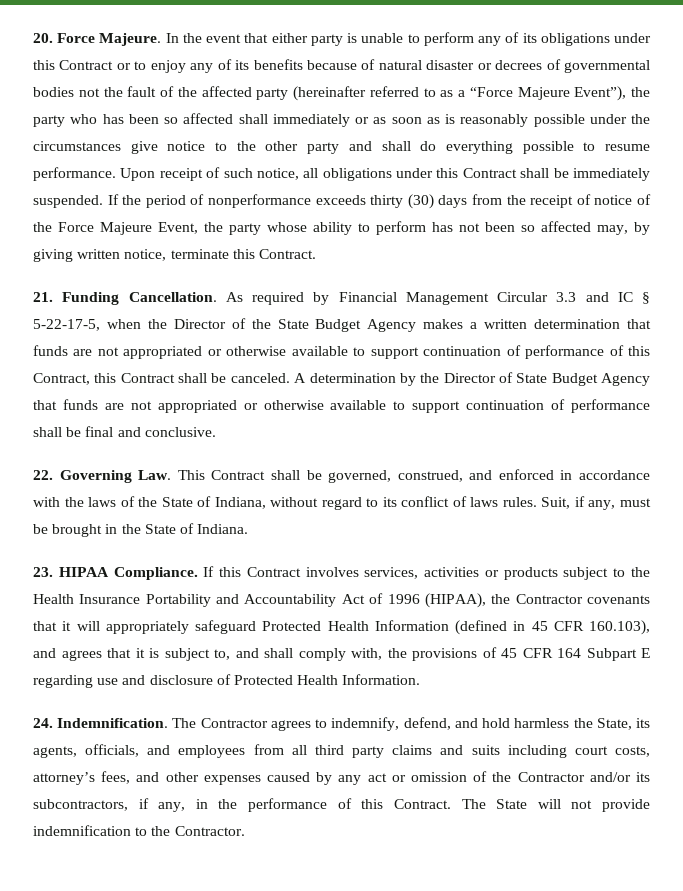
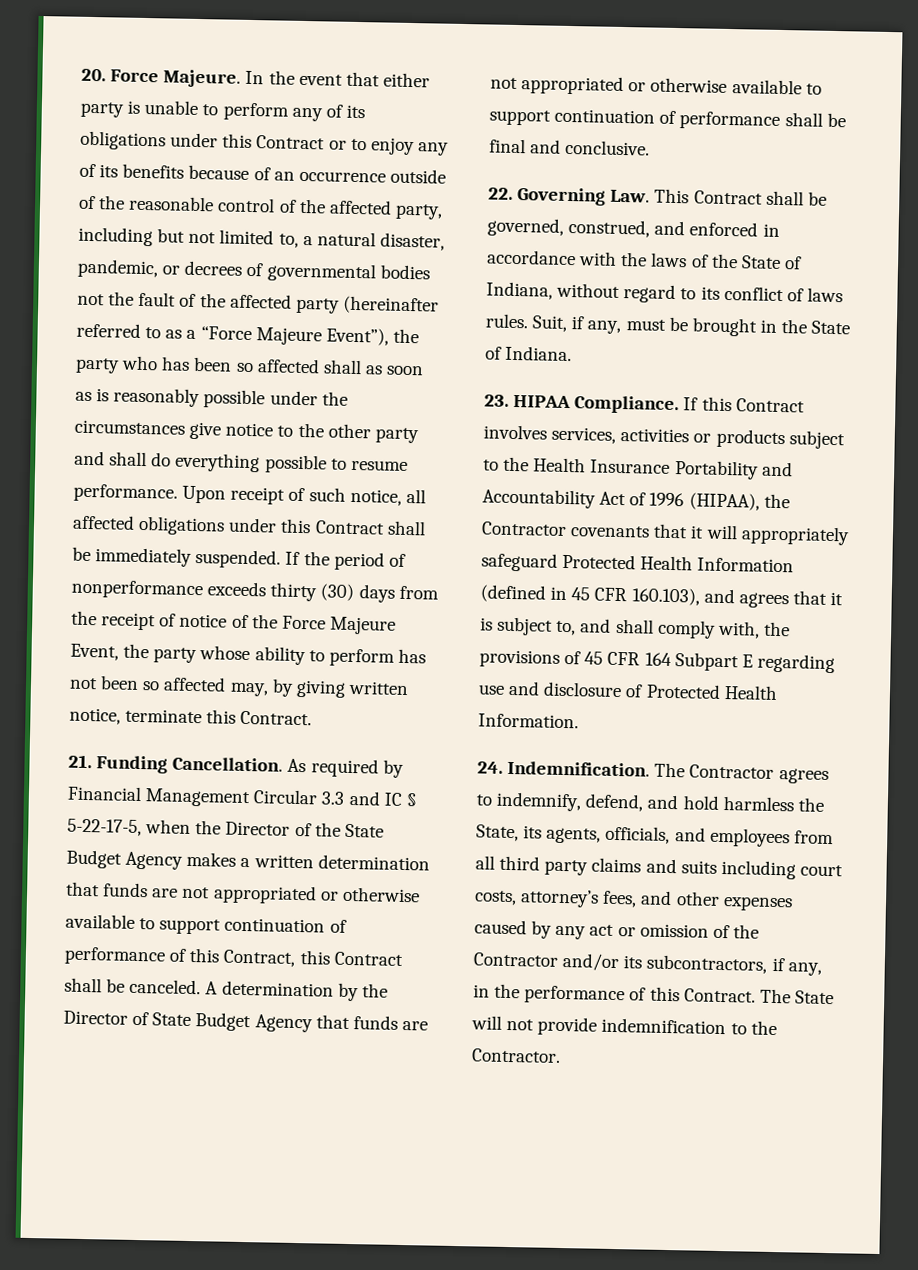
- In the event that either party is unable to perform any of its obligations under this Contract or to enjoy any of its benefits because of natural disaster or decrees of governmental bodies not the fault of the affected party (hereinafter referred to as a “Force Majeure Event”), the party who has been so affected shall immediately or as soon as is reasonably possible under the circumstances give notice to the other party and shall do everything possible to resume performance.
+ In the event that either party is unable to perform any of its obligations under this Contract or to enjoy any of its benefits because of an occurrence outside of the reasonable control of the affected party, including but not limited to, a natural disaster, pandemic, or decrees of governmental bodies not the fault of the affected party (hereinafter referred to as a “Force Majeure Event”), the party who has been so affected shall as soon as is reasonably possible under the circumstances give notice to the other party and shall do everything possible to resume performance.
- Upon receipt of such notice, all obligations under this Contract shall be immediately suspended.
+ Upon receipt of such notice, all affected obligations under this Contract shall be immediately suspended.

